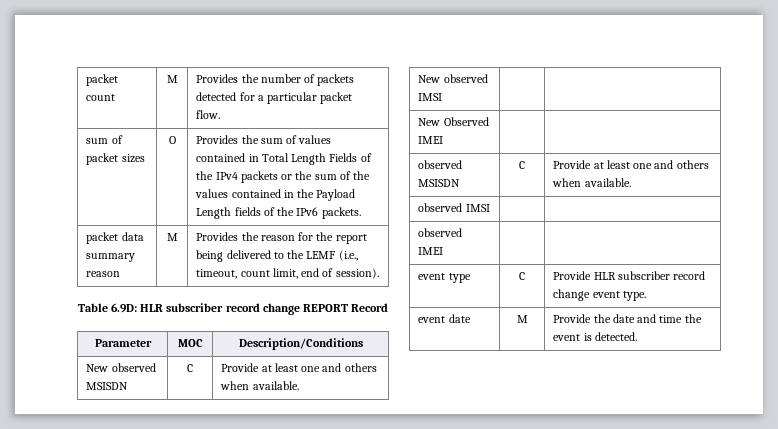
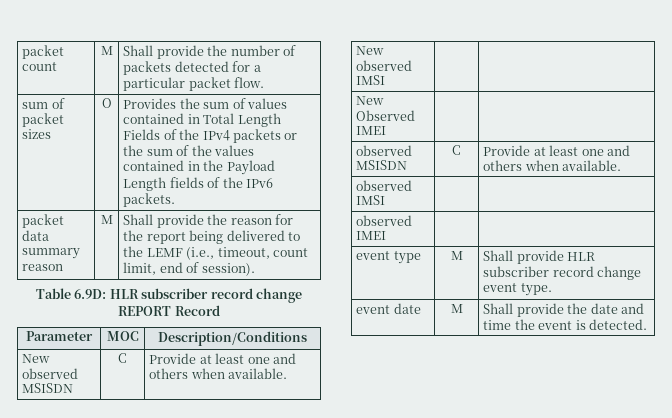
- packet count | M | Provides the number of packets detected for a particular packet flow.
+ packet count | M | Shall provide the number of packets detected for a particular packet flow.
- packet data summary reason | M | Provides the reason for the report being delivered to the LEMF (i.e., timeout, count limit, end of session).
+ packet data summary reason | M | Shall provide the reason for the report being delivered to the LEMF (i.e., timeout, count limit, end of session).
- event type | C | Provide HLR subscriber record change event type.
+ event type | M | Shall provide HLR subscriber record change event type.
- event date | M | Provide the date and time the event is detected.
+ event date | M | Shall provide the date and time the event is detected.

